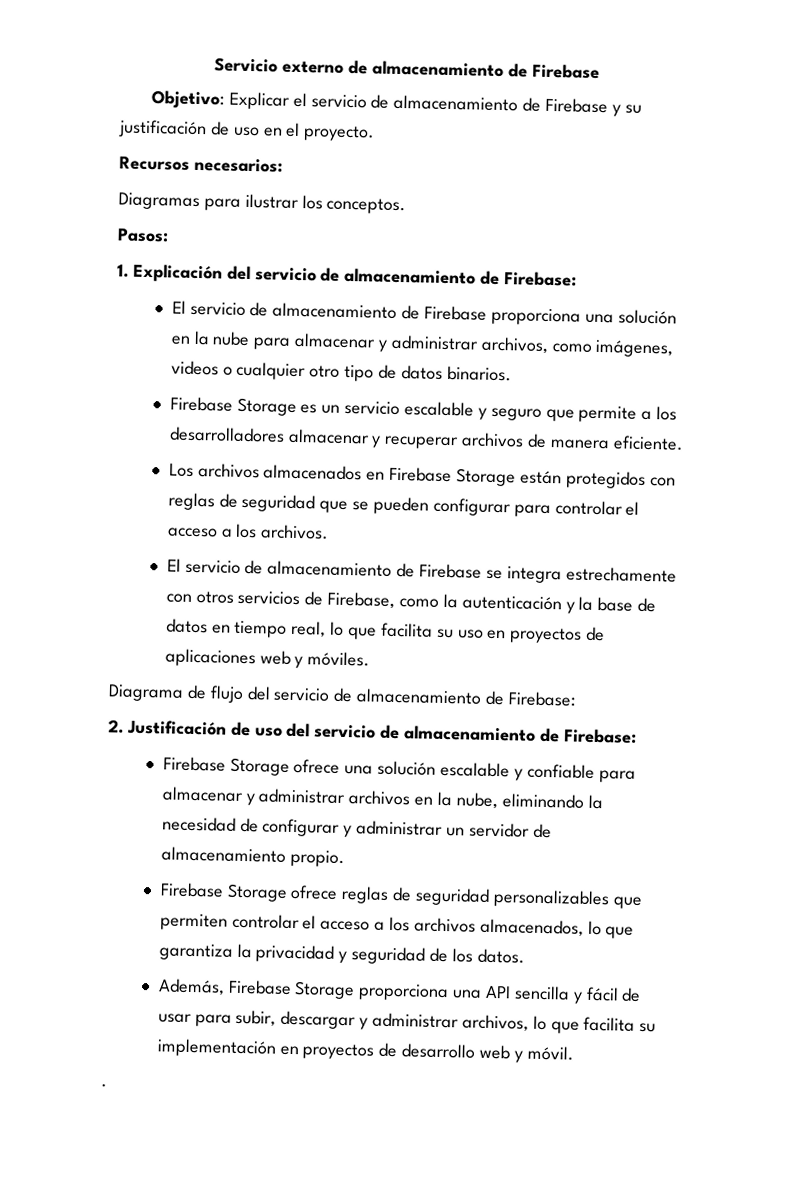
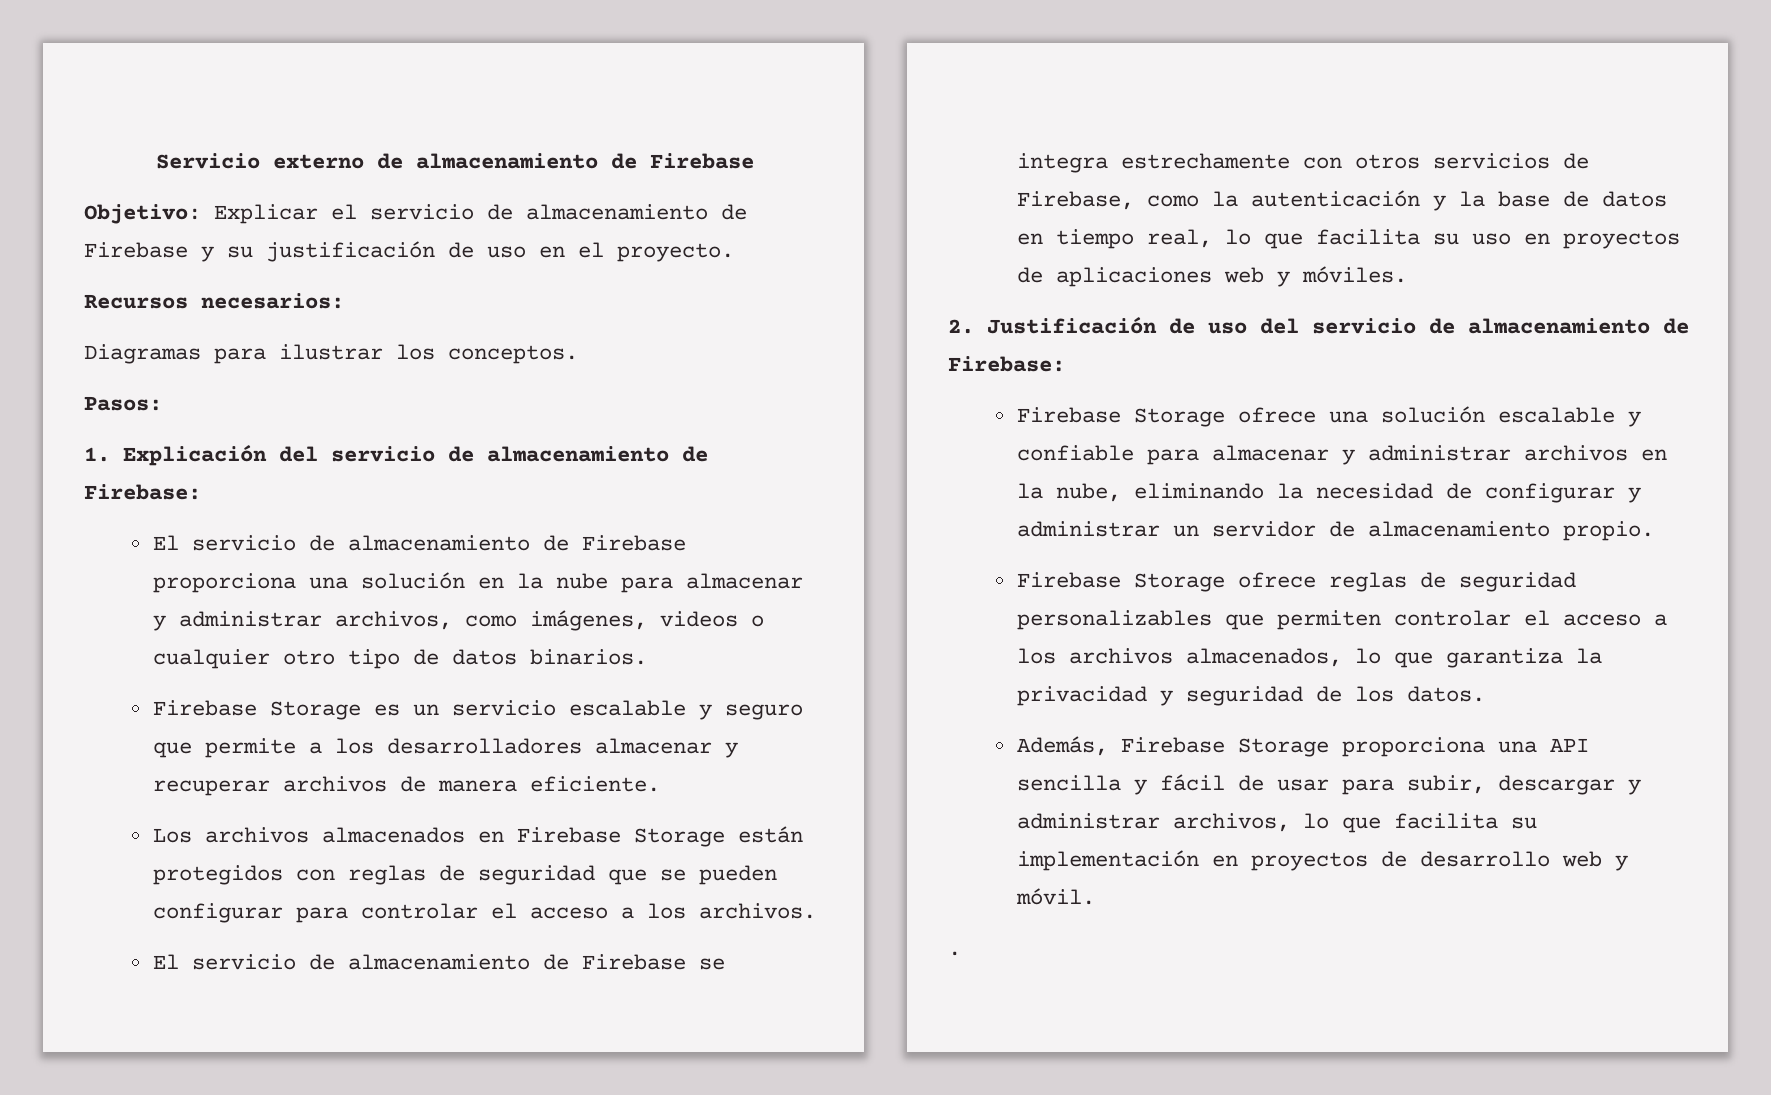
- Diagrama de flujo del servicio de almacenamiento de Firebase:

